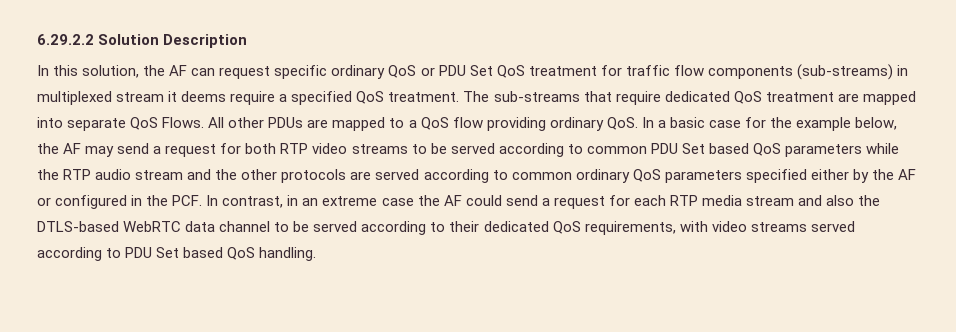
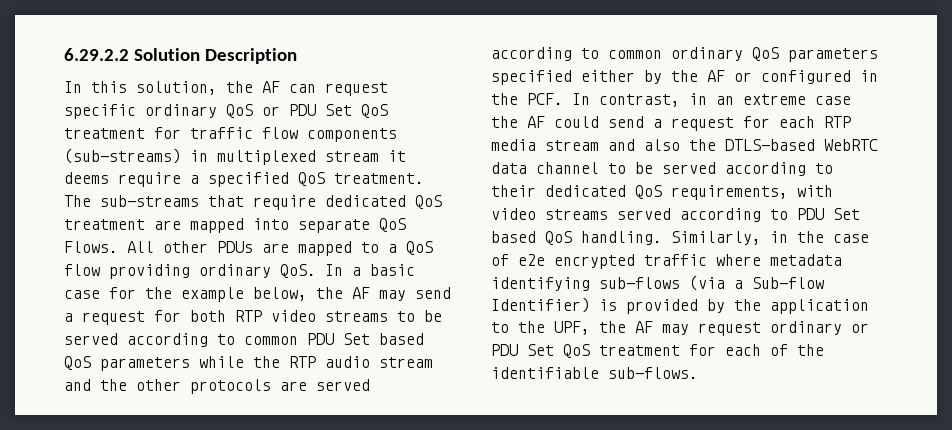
+ Similarly, in the case of e2e encrypted traffic where metadata identifying sub-flows (via a Sub-flow Identifier) is provided by the application to the UPF, the AF may request ordinary or PDU Set QoS treatment for each of the identifiable sub-flows.

